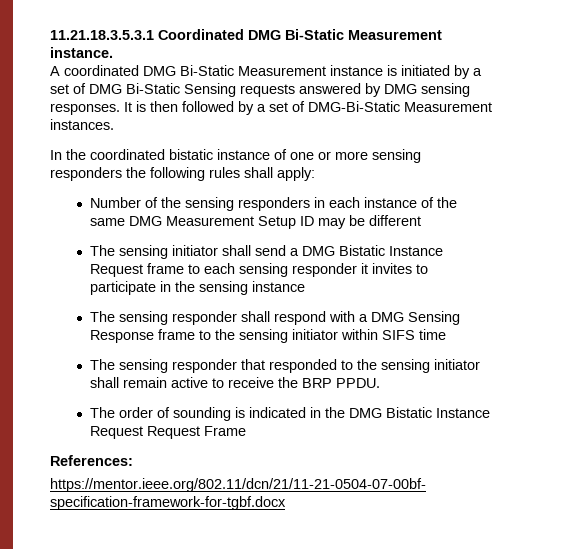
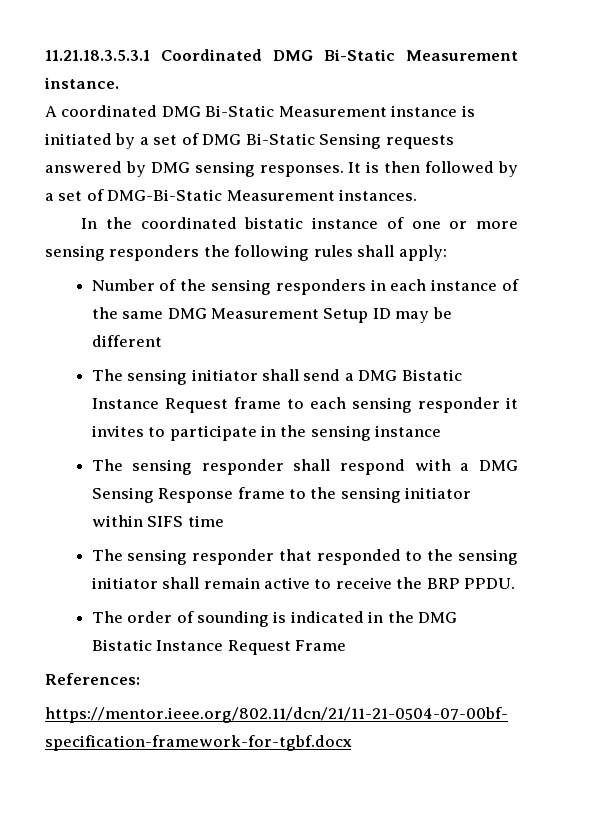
- The order of sounding is indicated in the DMG Bistatic Instance Request Request Frame
+ The order of sounding is indicated in the DMG Bistatic Instance Request Frame

